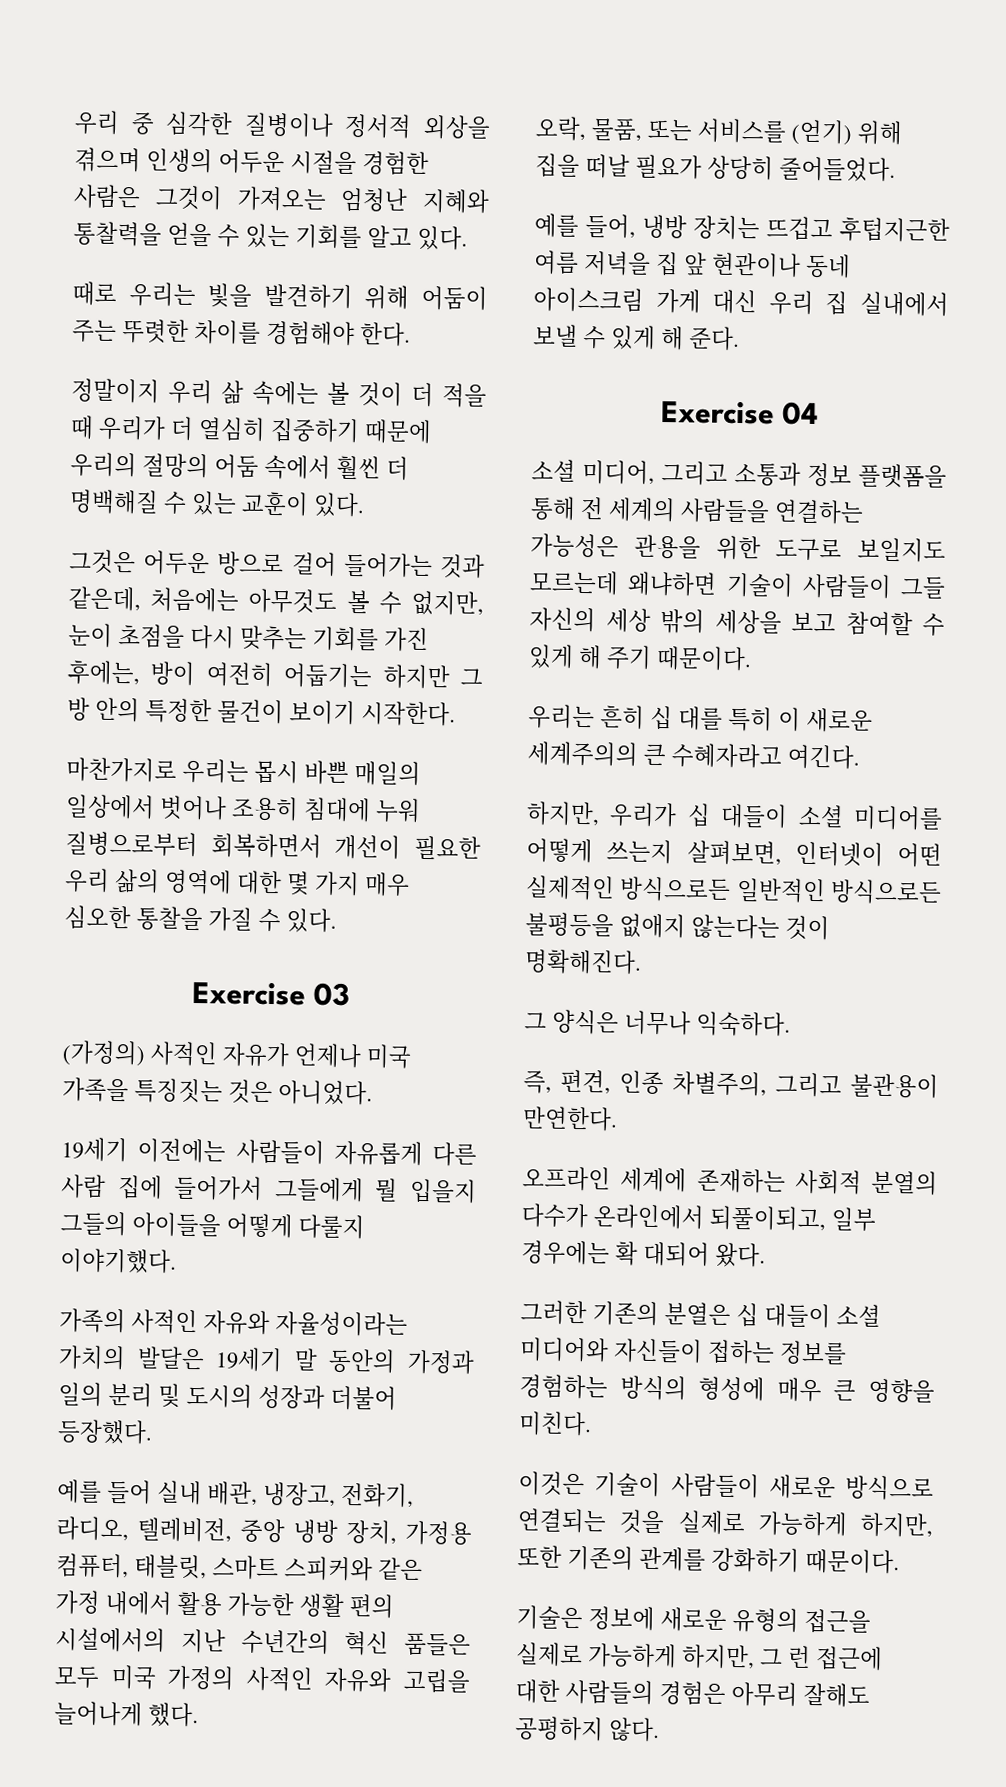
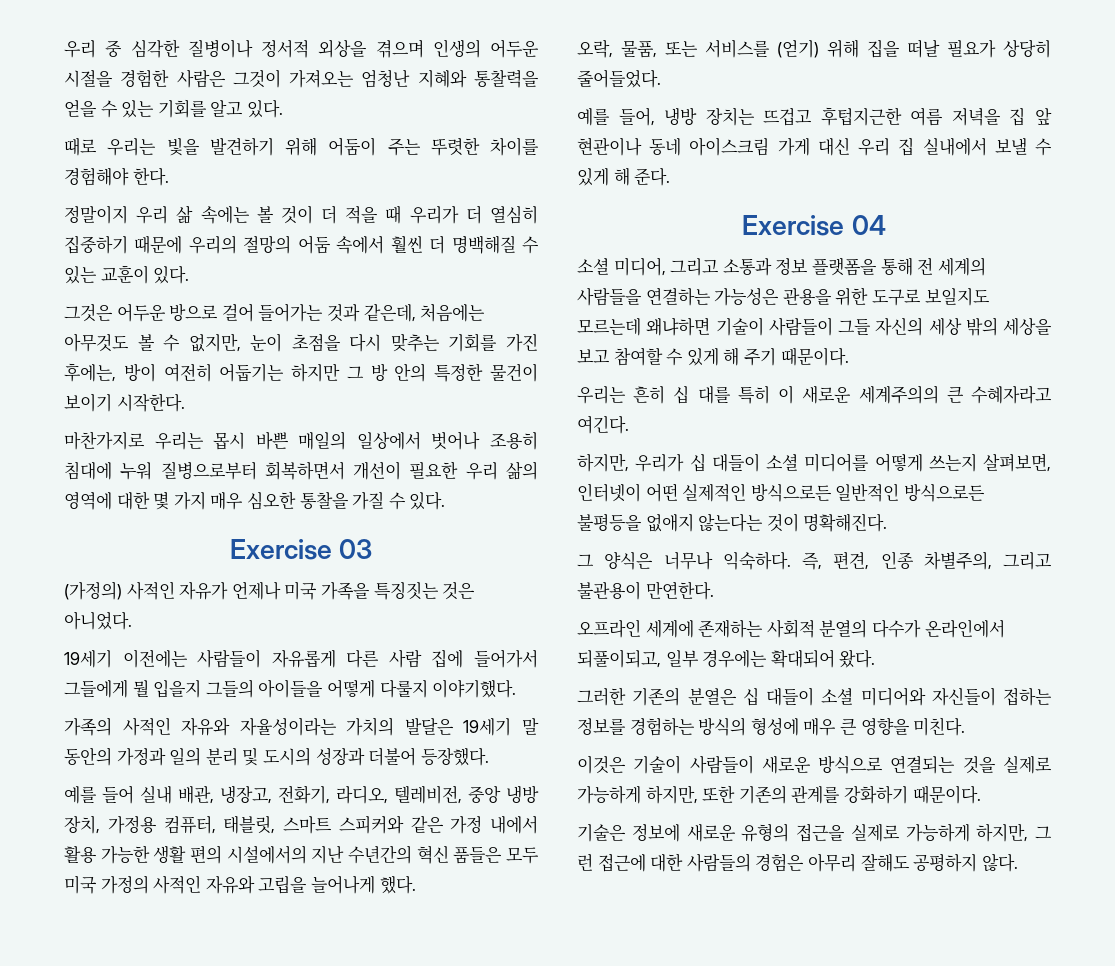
- 그 양식은 너무나 익숙하다.
- 즉, 편견, 인종 차별주의, 그리고 불관용이 만연한다.
+ 그 양식은 너무나 익숙하다. 즉, 편견, 인종 차별주의, 그리고 불관용이 만연한다.
- 오프라인 세계에 존재하는 사회적 분열의 다수가 온라인에서 되풀이되고, 일부 경우에는 확 대되어 왔다.
+ 오프라인 세계에 존재하는 사회적 분열의 다수가 온라인에서 되풀이되고, 일부 경우에는 확대되어 왔다.

